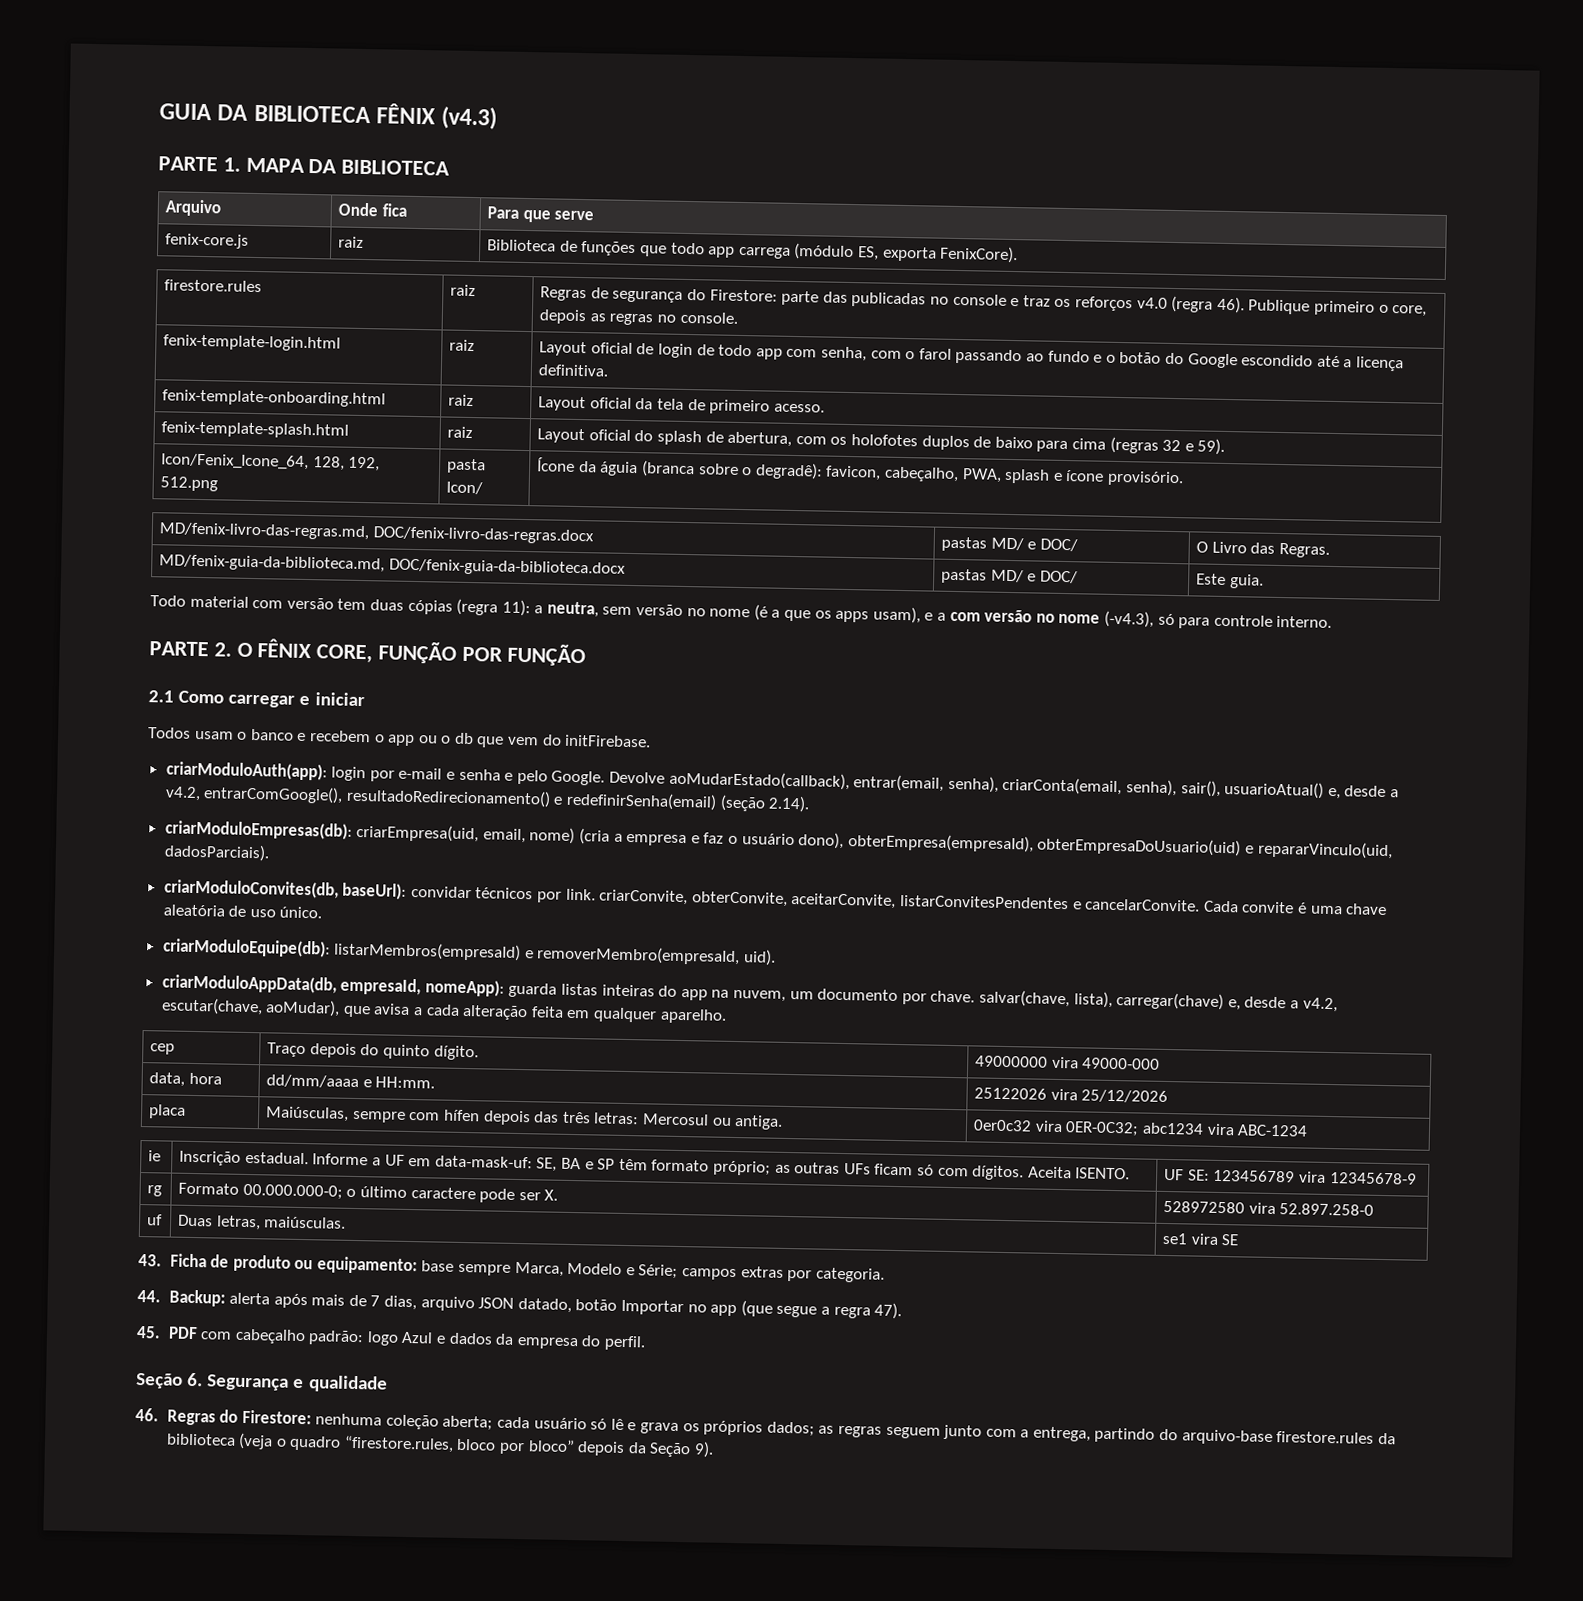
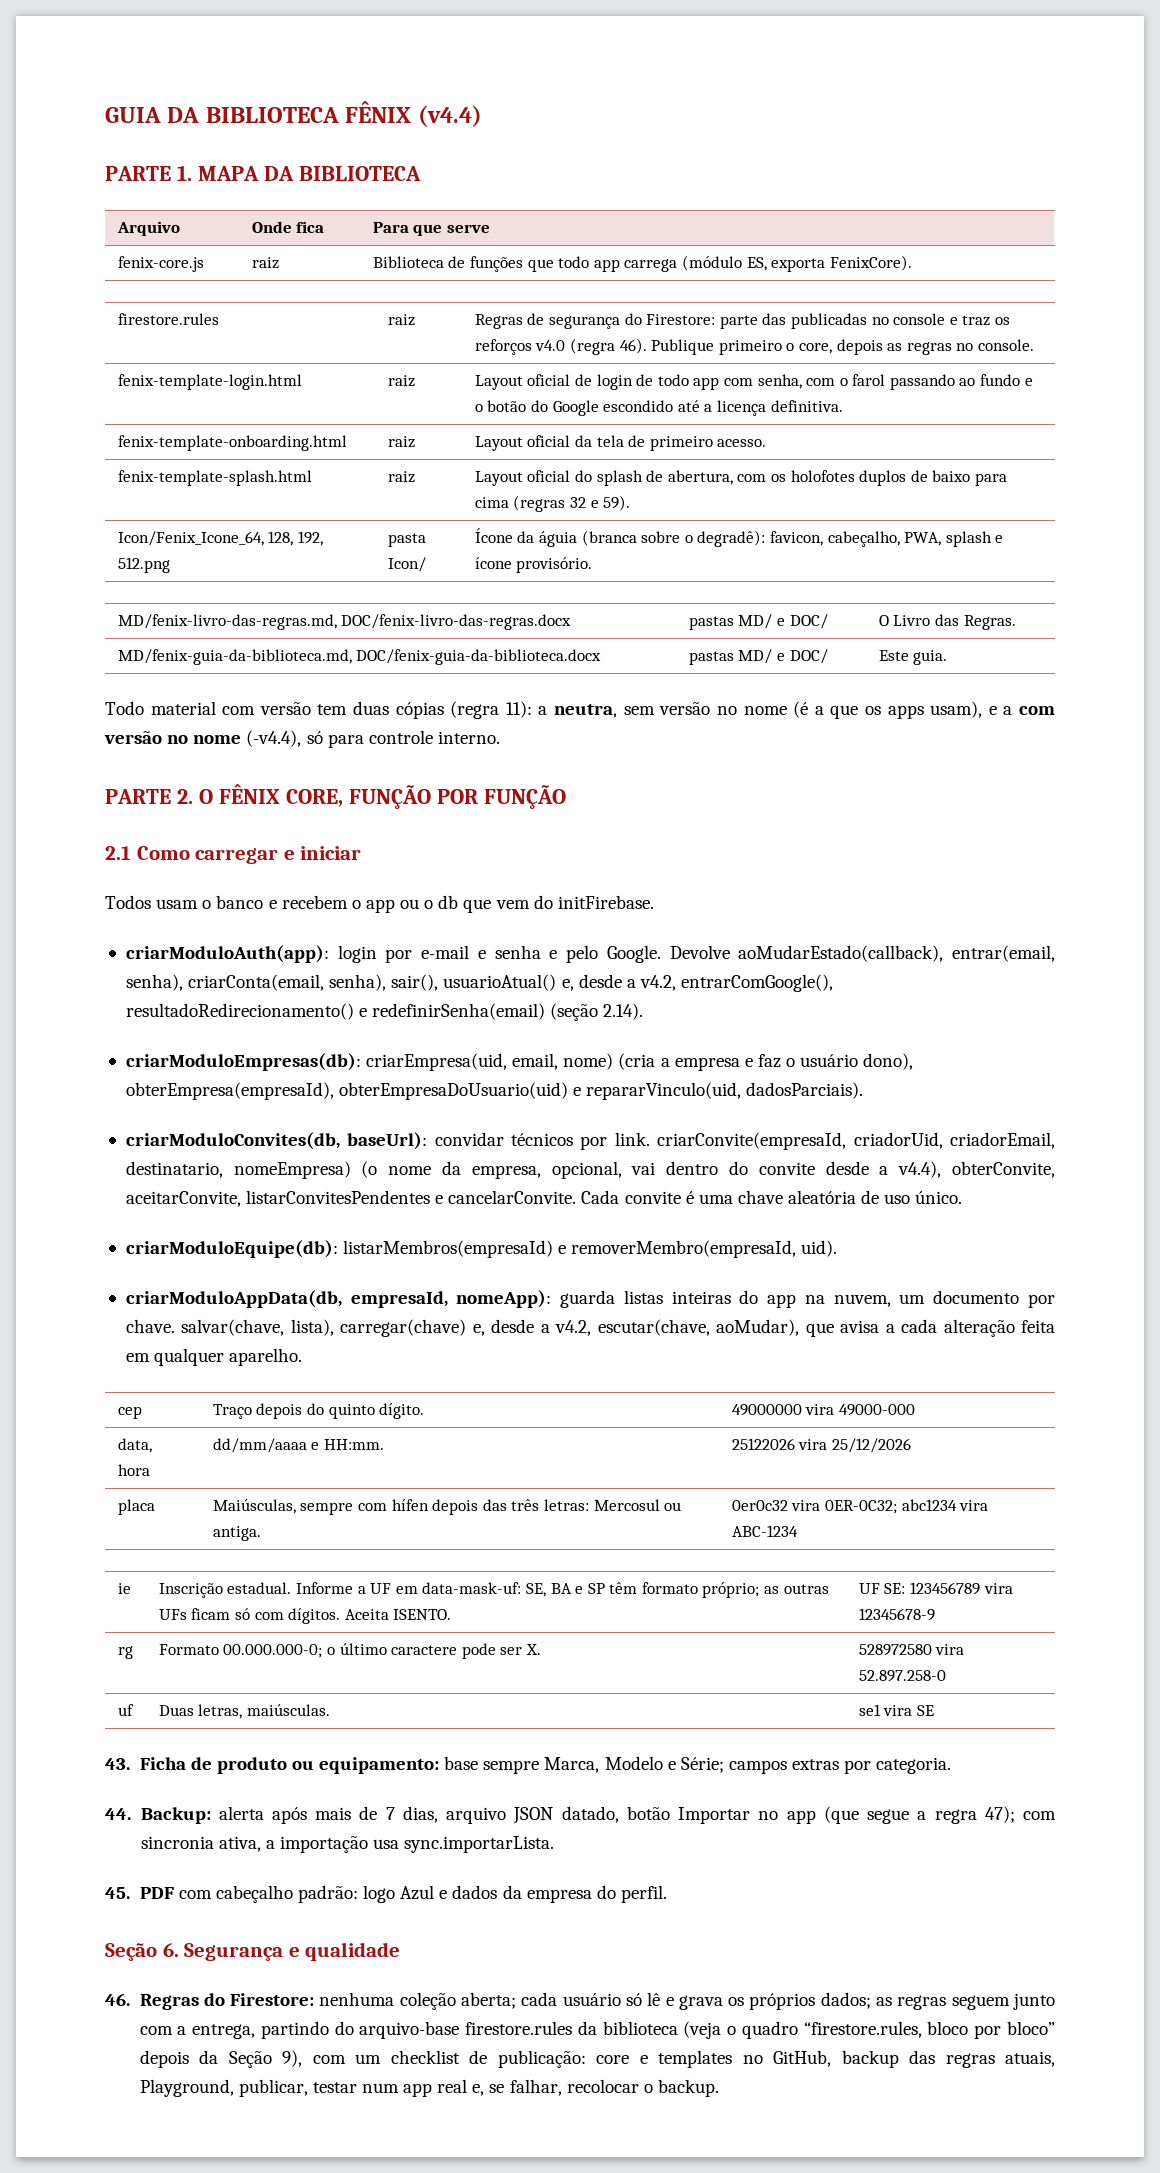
- GUIA DA BIBLIOTECA FÊNIX (v4.3)
+ GUIA DA BIBLIOTECA FÊNIX (v4.4)
- Todo material com versão tem duas cópias (regra 11): a neutra, sem versão no nome (é a que os apps usam), e a com versão no nome (-v4.3), só para controle interno.
+ Todo material com versão tem duas cópias (regra 11): a neutra, sem versão no nome (é a que os apps usam), e a com versão no nome (-v4.4), só para controle interno.
- criarModuloConvites(db, baseUrl): convidar técnicos por link. criarConvite, obterConvite, aceitarConvite, listarConvitesPendentes e cancelarConvite.
+ criarModuloConvites(db, baseUrl): convidar técnicos por link. criarConvite(empresaId, criadorUid, criadorEmail, destinatario, nomeEmpresa) (o nome da empresa, opcional, vai dentro do convite desde a v4.4), obterConvite, aceitarConvite, listarConvitesPendentes e cancelarConvite.
- 44. Backup: alerta após mais de 7 dias, arquivo JSON datado, botão Importar no app (que segue a regra 47).
+ 44. Backup: alerta após mais de 7 dias, arquivo JSON datado, botão Importar no app (que segue a regra 47); com sincronia ativa, a importação usa sync.importarLista.
- 46. Regras do Firestore: nenhuma coleção aberta; cada usuário só lê e grava os próprios dados; as regras seguem junto com a entrega, partindo do arquivo-base firestore.rules da biblioteca (veja o quadro “firestore.rules, bloco por bloco” depois da Seção 9).
+ 46. Regras do Firestore: nenhuma coleção aberta; cada usuário só lê e grava os próprios dados; as regras seguem junto com a entrega, partindo do arquivo-base firestore.rules da biblioteca (veja o quadro “firestore.rules, bloco por bloco” depois da Seção 9), com um checklist de publicação: core e templates no GitHub, backup das regras atuais, Playground, publicar, testar num app real e, se falhar, recolocar o backup.

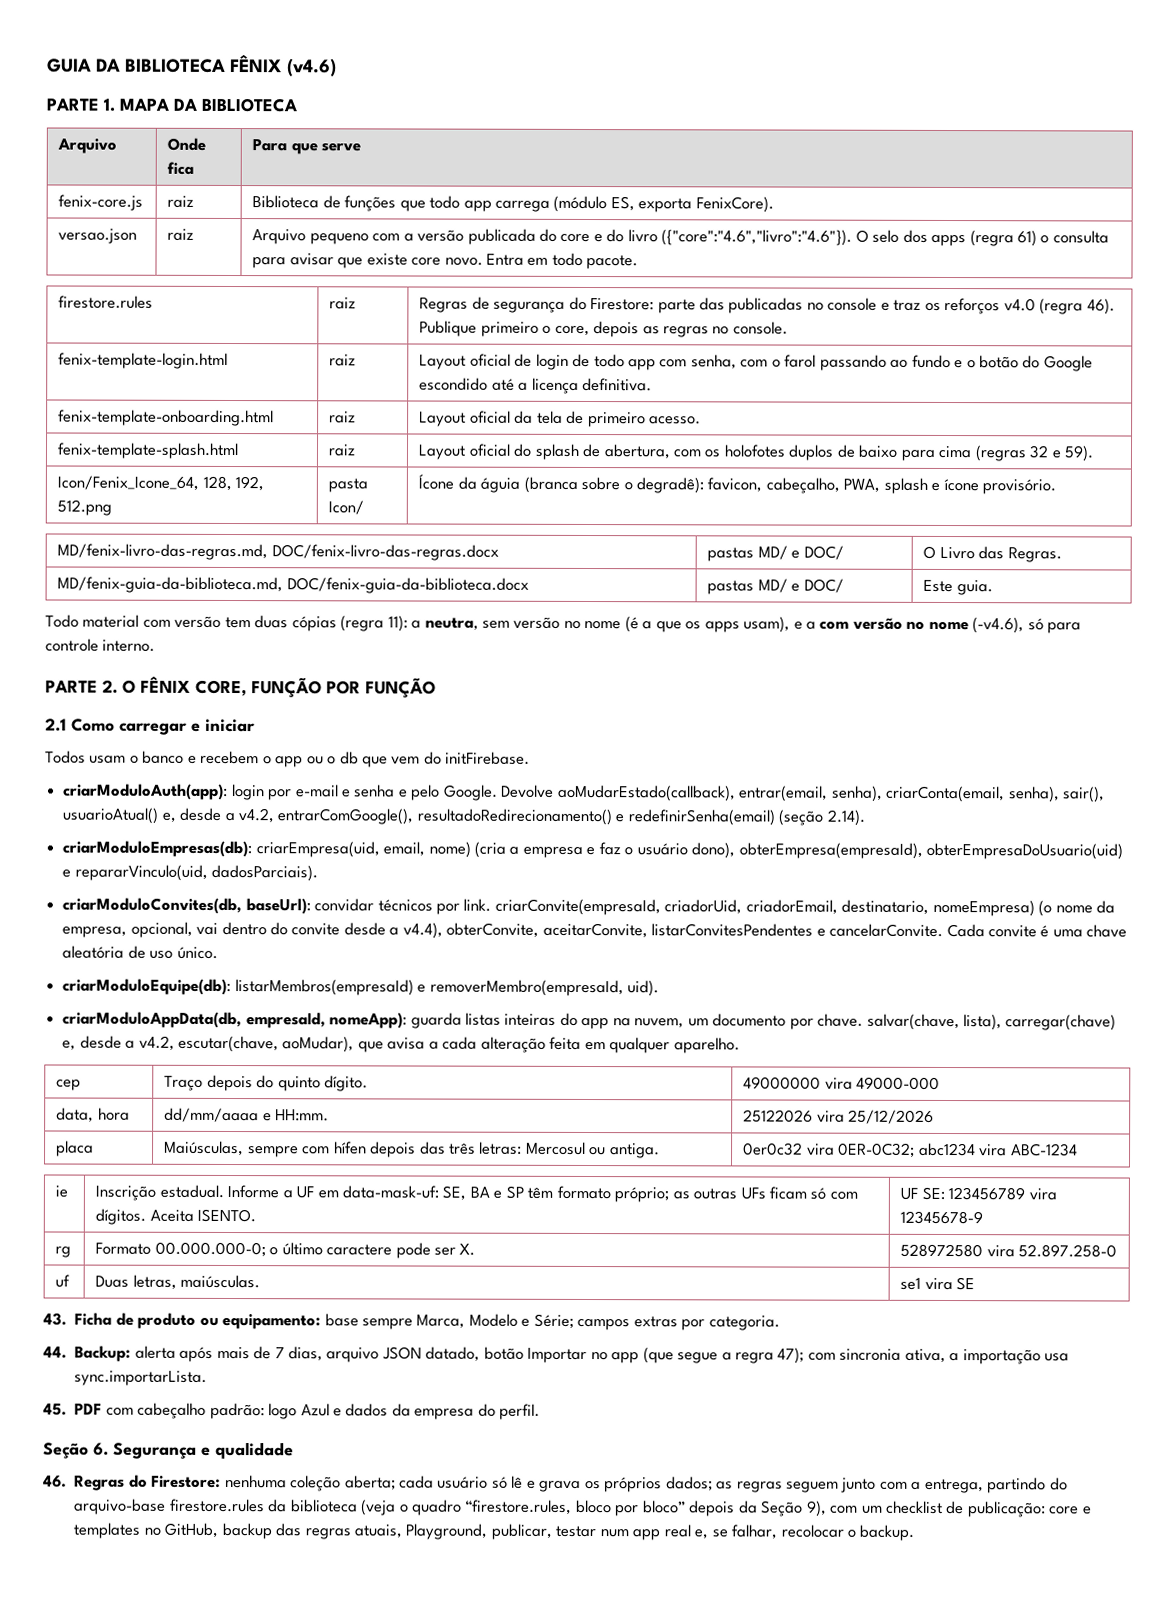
- GUIA DA BIBLIOTECA FÊNIX (v4.4)
+ GUIA DA BIBLIOTECA FÊNIX (v4.6)
+ versao.json | raiz | Arquivo pequeno com a versão publicada do core e do livro ({"core":"4.6","livro":"4.6"}). O selo dos apps (regra 61) o consulta para avisar que existe core novo. Entra em todo pacote.
- Todo material com versão tem duas cópias (regra 11): a neutra, sem versão no nome (é a que os apps usam), e a com versão no nome (-v4.4), só para controle interno.
+ Todo material com versão tem duas cópias (regra 11): a neutra, sem versão no nome (é a que os apps usam), e a com versão no nome (-v4.6), só para controle interno.

